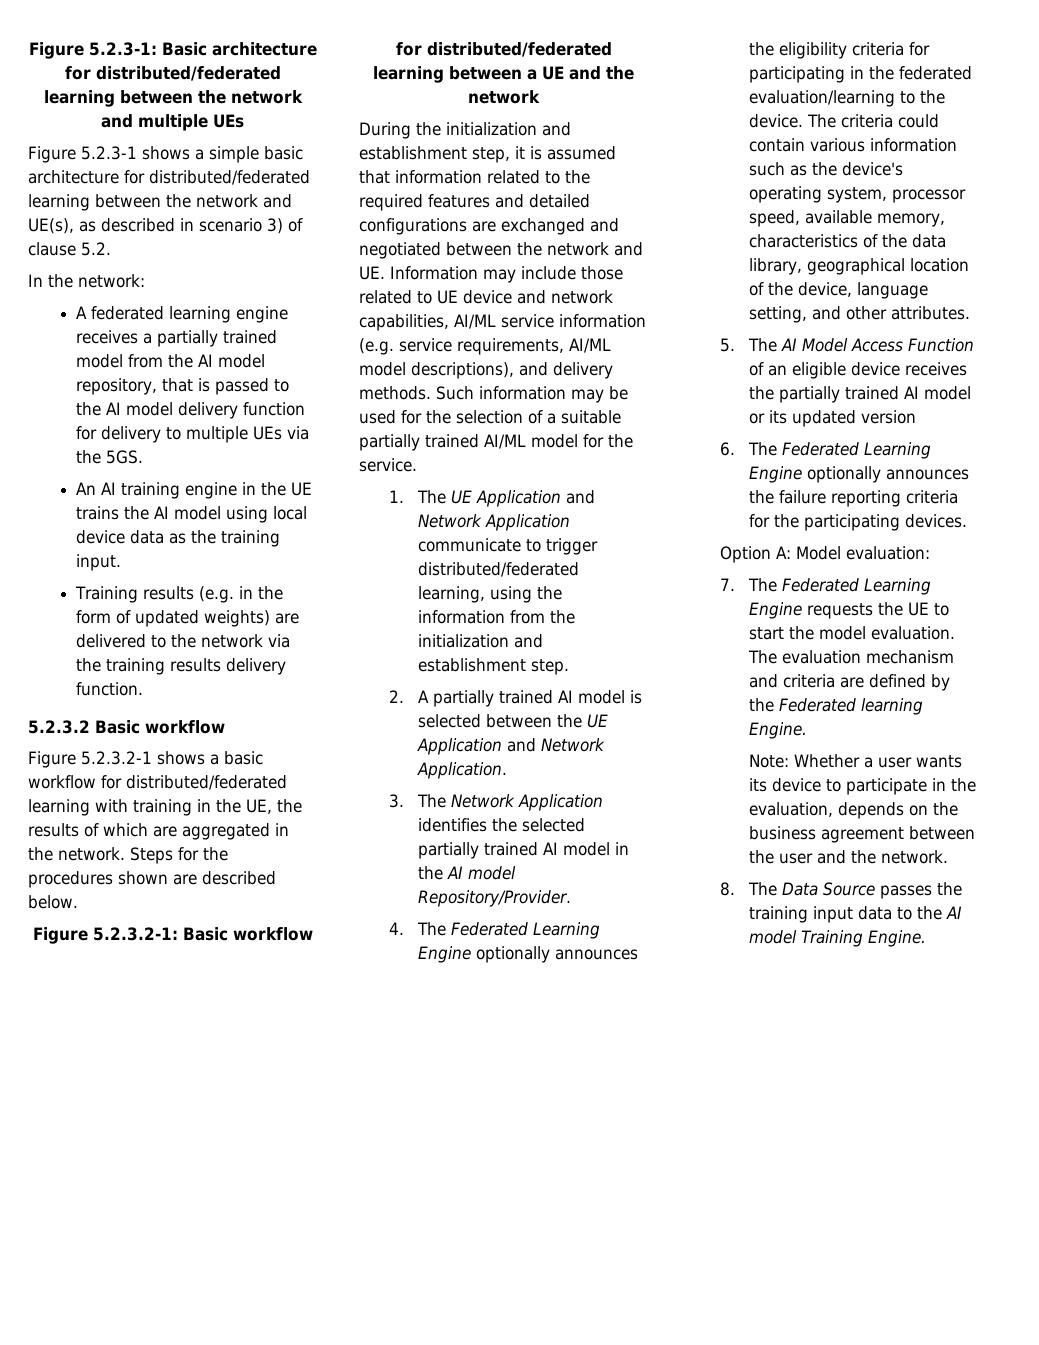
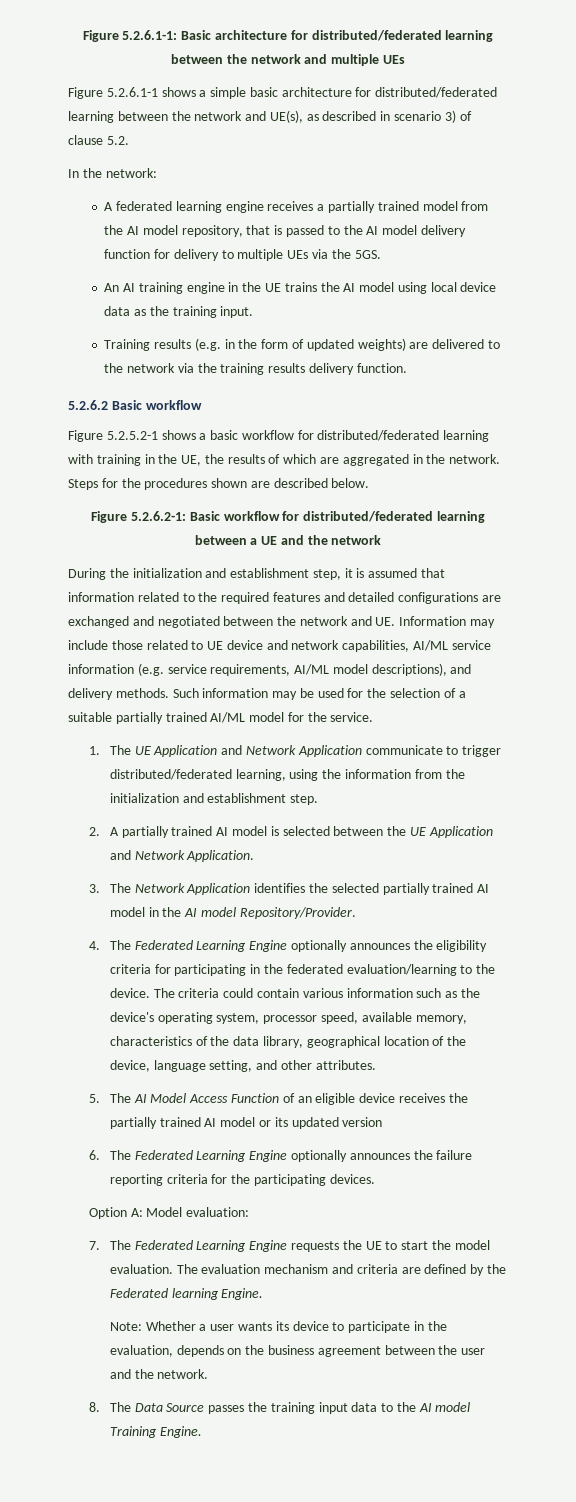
- Figure 5.2.3-1: Basic architecture for distributed/federated learning between the network and multiple UEs
+ Figure 5.2.6.1-1: Basic architecture for distributed/federated learning between the network and multiple UEs
- Figure 5.2.3-1 shows a simple basic architecture for distributed/federated learning between the network and UE(s), as described in scenario 3) of clause 5.2.
+ Figure 5.2.6.1-1 shows a simple basic architecture for distributed/federated learning between the network and UE(s), as described in scenario 3) of clause 5.2.
- 5.2.3.2 Basic workflow
+ 5.2.6.2 Basic workflow
- Figure 5.2.3.2-1 shows a basic workflow for distributed/federated learning with training in the UE, the results of which are aggregated in the network.
+ Figure 5.2.5.2-1 shows a basic workflow for distributed/federated learning with training in the UE, the results of which are aggregated in the network.
- Figure 5.2.3.2-1: Basic workflow for distributed/federated learning between a UE and the network
+ Figure 5.2.6.2-1: Basic workflow for distributed/federated learning between a UE and the network

